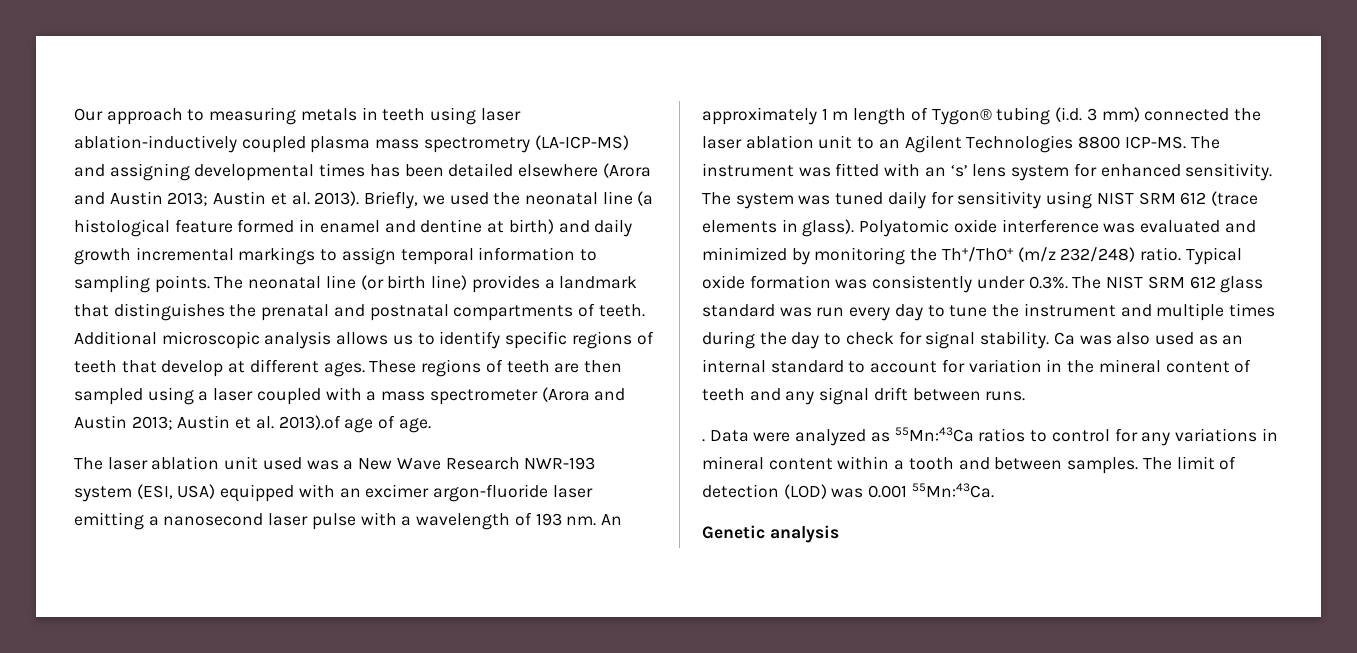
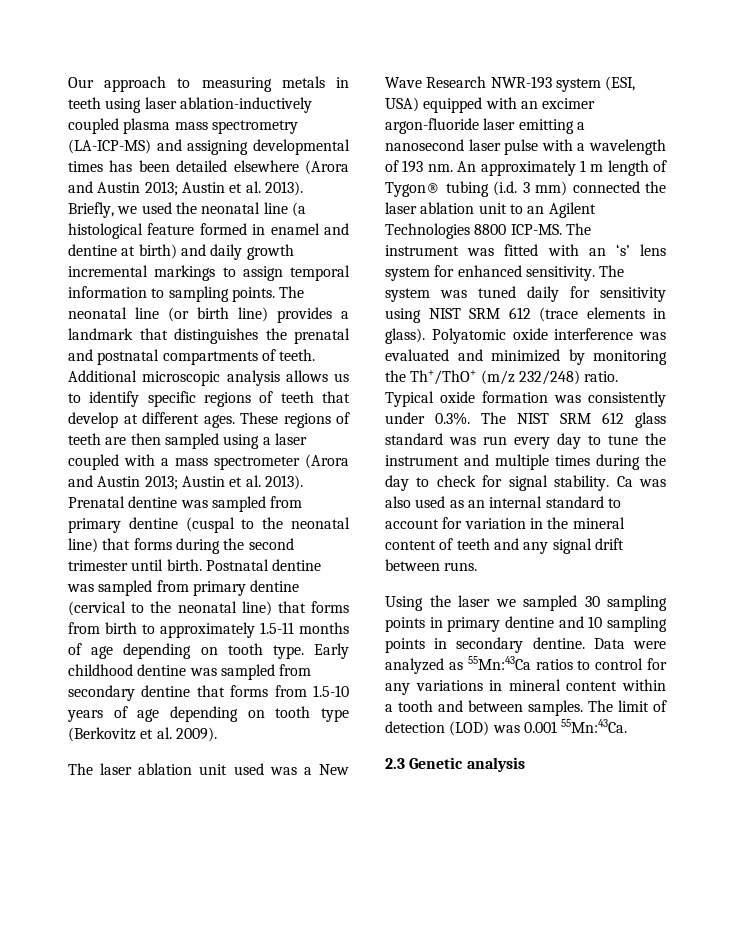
- These regions of teeth are then sampled using a laser coupled with a mass spectrometer (Arora and Austin 2013; Austin et al. 2013).of age of age.
+ These regions of teeth are then sampled using a laser coupled with a mass spectrometer (Arora and Austin 2013; Austin et al. 2013). Prenatal dentine was sampled from primary dentine (cuspal to the neonatal line) that forms during the second trimester until birth. Postnatal dentine was sampled from primary dentine (cervical to the neonatal line) that forms from birth to approximately 1.5-11 months of age depending on tooth type. Early childhood dentine was sampled from secondary dentine that forms from 1.5-10 years of age depending on tooth type (Berkovitz et al. 2009).
- .
+ Using the laser we sampled 30 sampling points in primary dentine and 10 sampling points in secondary dentine.
- Genetic analysis
+ 2.3 Genetic analysis

